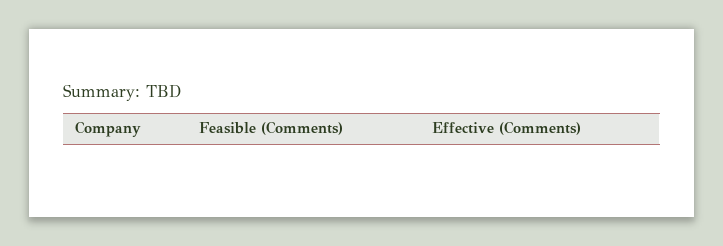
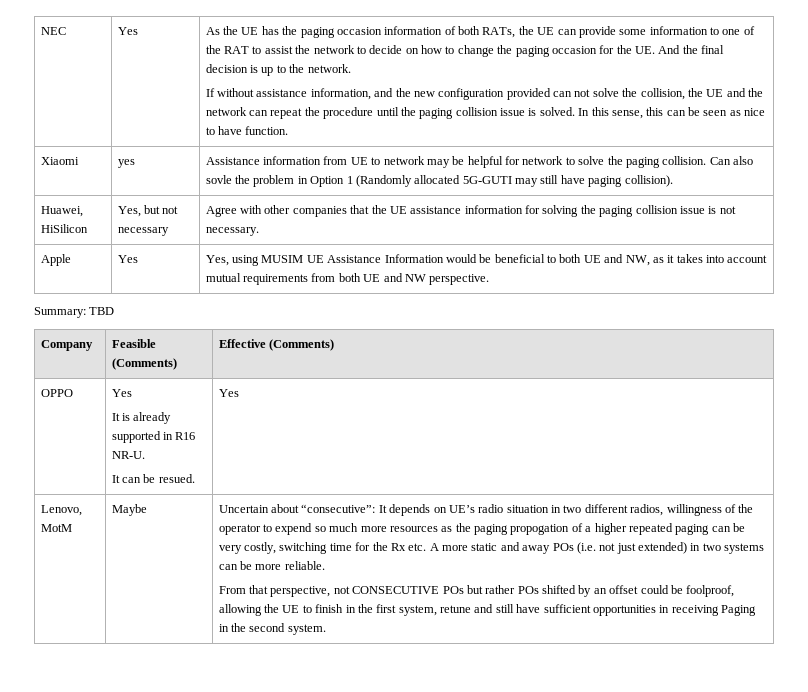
+ NEC | Yes | As the UE has the paging occasion information of both RATs, the UE can provide some information to one of the RAT to assist the network to decide on how to change the paging occasion for the UE. And the final decision is up to the network.
+ If without assistance information, and the new configuration provided can not solve the collision, the UE and the network can repeat the procedure until the paging collision issue is solved. In this sense, this can be seen as nice to have function.
+ Xiaomi | yes | Assistance information from UE to network may be helpful for network to solve the paging collision. Can also sovle the problem in Option 1 (Randomly allocated 5G-GUTI may still have paging collision).
+ Huawei, HiSilicon | Yes, but not necessary | Agree with other companies that the UE assistance information for solving the paging collision issue is not necessary.
+ Apple | Yes | Yes, using MUSIM UE Assistance Information would be beneficial to both UE and NW, as it takes into account mutual requirements from both UE and NW perspective.
+ OPPO | Yes
+ It is already supported in R16 NR-U.
+ It can be resued. | Yes
+ Lenovo, MotM | Maybe | Uncertain about “consecutive”: It depends on UE’s radio situation in two different radios, willingness of the operator to expend so much more resources as the paging propogation of a higher repeated paging can be very costly, switching time for the Rx etc. A more static and away POs (i.e. not just extended) in two systems can be more reliable.
+ From that perspective, not CONSECUTIVE POs but rather POs shifted by an offset could be foolproof, allowing the UE to finish in the first system, retune and still have sufficient opportunities in receiving Paging in the second system.

